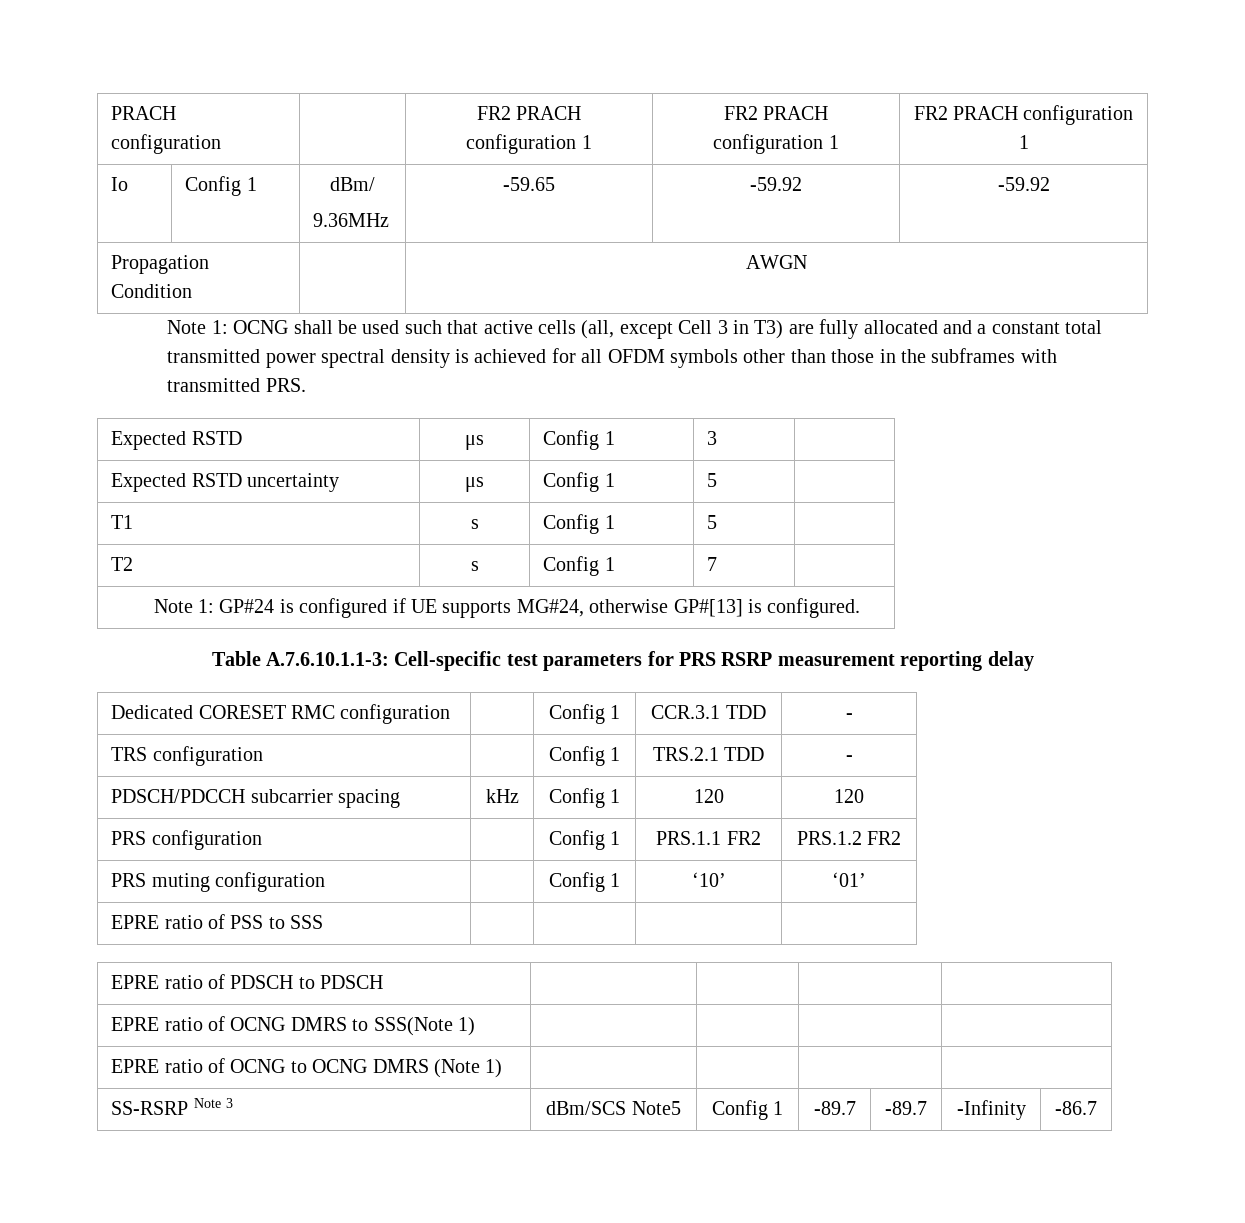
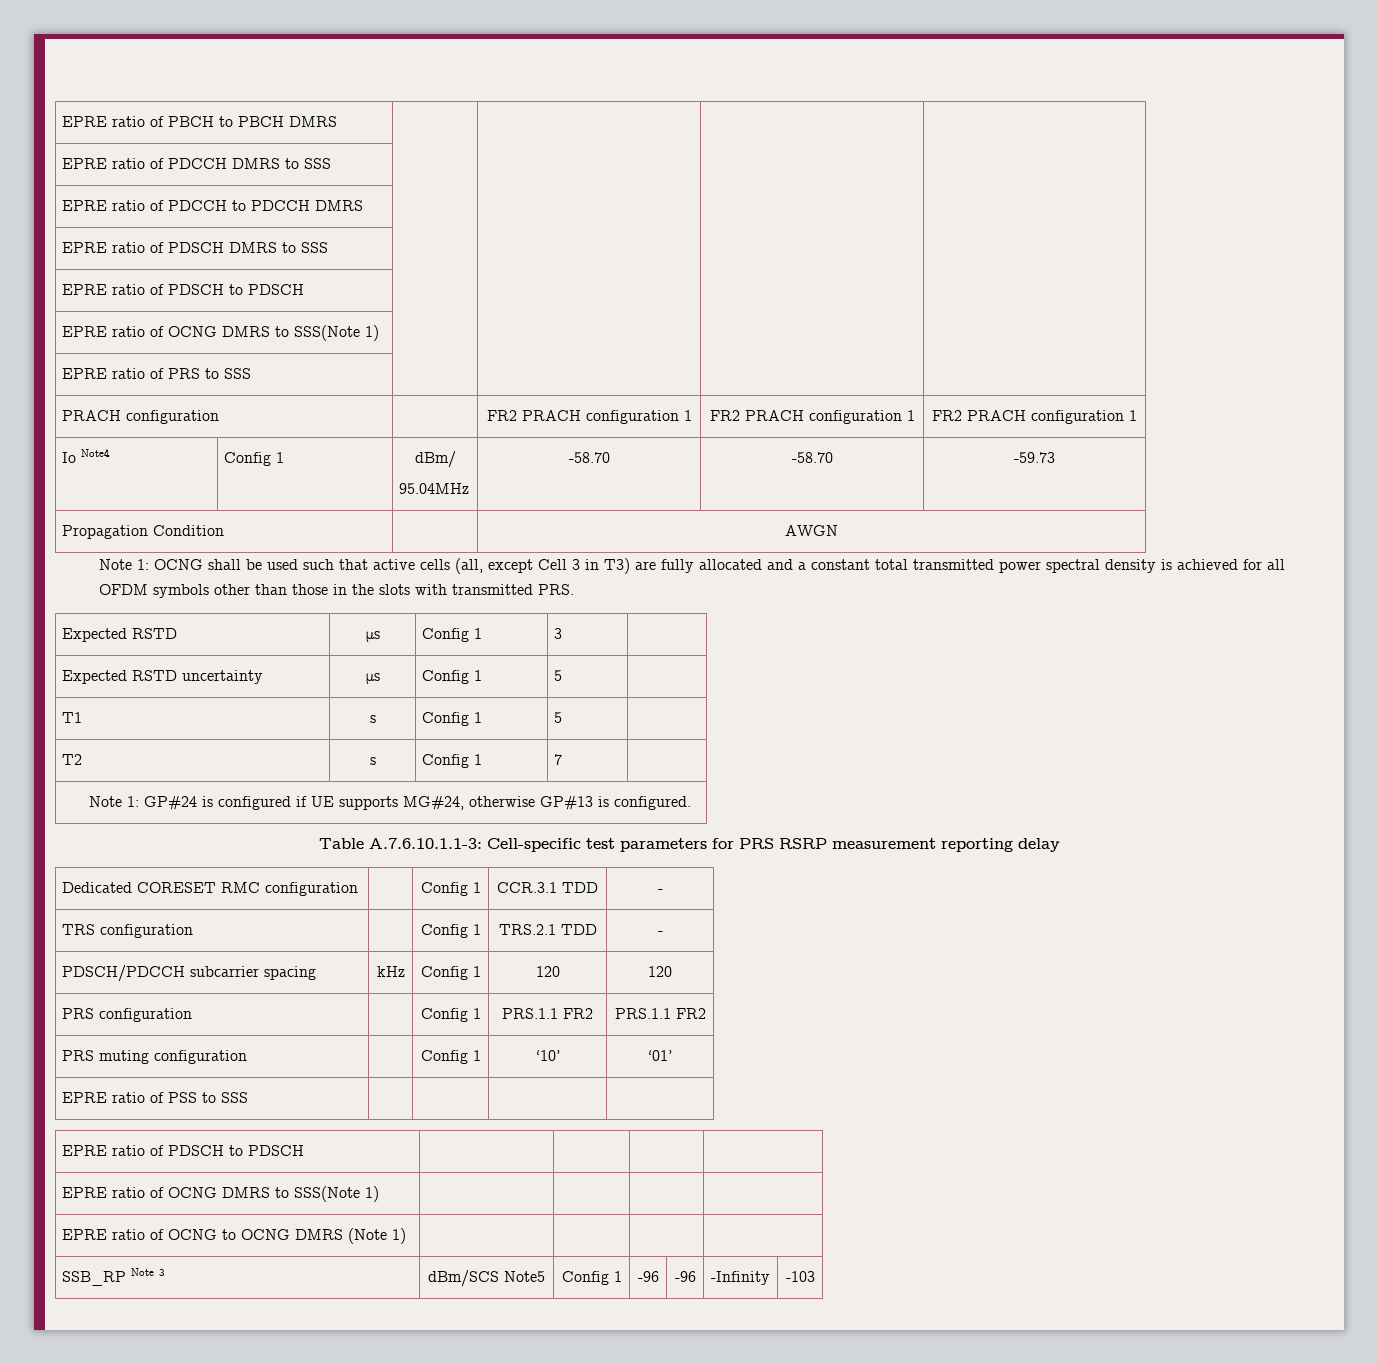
+ EPRE ratio of PBCH to PBCH DMRS | | | |
+ EPRE ratio of PDCCH DMRS to SSS | | | |
+ EPRE ratio of PDCCH to PDCCH DMRS | | | |
+ EPRE ratio of PDSCH DMRS to SSS | | | |
+ EPRE ratio of PDSCH to PDSCH | | | |
+ EPRE ratio of OCNG DMRS to SSS(Note 1) | | | |
+ EPRE ratio of PRS to SSS | | | |
- Io | Config 1 | dBm/
- 9.36MHz | -59.65 | -59.92 | -59.92
+ Io Note4 | Config 1 | dBm/
+ 95.04MHz | -58.70 | -58.70 | -59.73
- Note 1: OCNG shall be used such that active cells (all, except Cell 3 in T3) are fully allocated and a constant total transmitted power spectral density is achieved for all OFDM symbols other than those in the subframes with transmitted PRS.
+ Note 1: OCNG shall be used such that active cells (all, except Cell 3 in T3) are fully allocated and a constant total transmitted power spectral density is achieved for all OFDM symbols other than those in the slots with transmitted PRS.
- Note 1: GP#24 is configured if UE supports MG#24, otherwise GP#[13] is configured.
+ Note 1: GP#24 is configured if UE supports MG#24, otherwise GP#13 is configured.
- PRS configuration | | Config 1 | PRS.1.1 FR2 | PRS.1.2 FR2
+ PRS configuration | | Config 1 | PRS.1.1 FR2 | PRS.1.1 FR2
- SS-RSRP Note 3 | dBm/SCS Note5 | Config 1 | -89.7 | -89.7 | -Infinity | -86.7
+ SSB_RP Note 3 | dBm/SCS Note5 | Config 1 | -96 | -96 | -Infinity | -103

